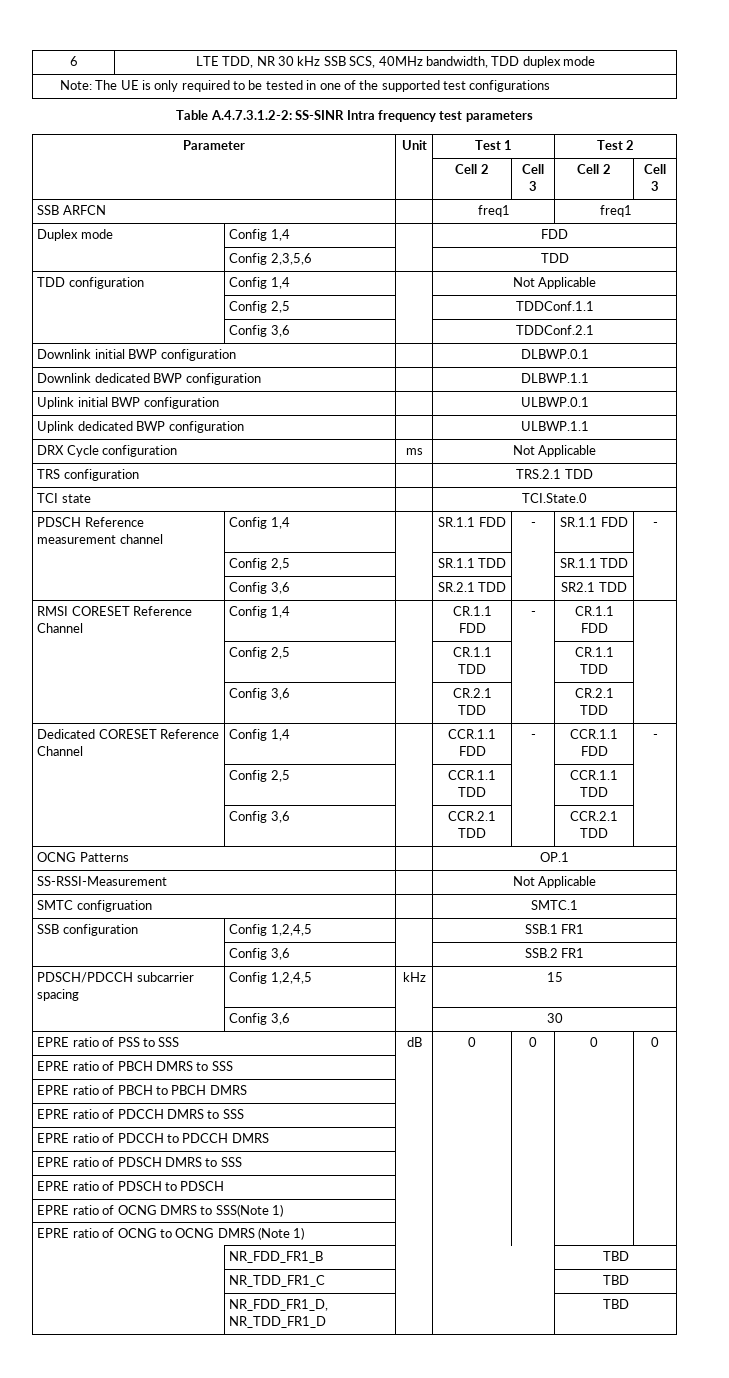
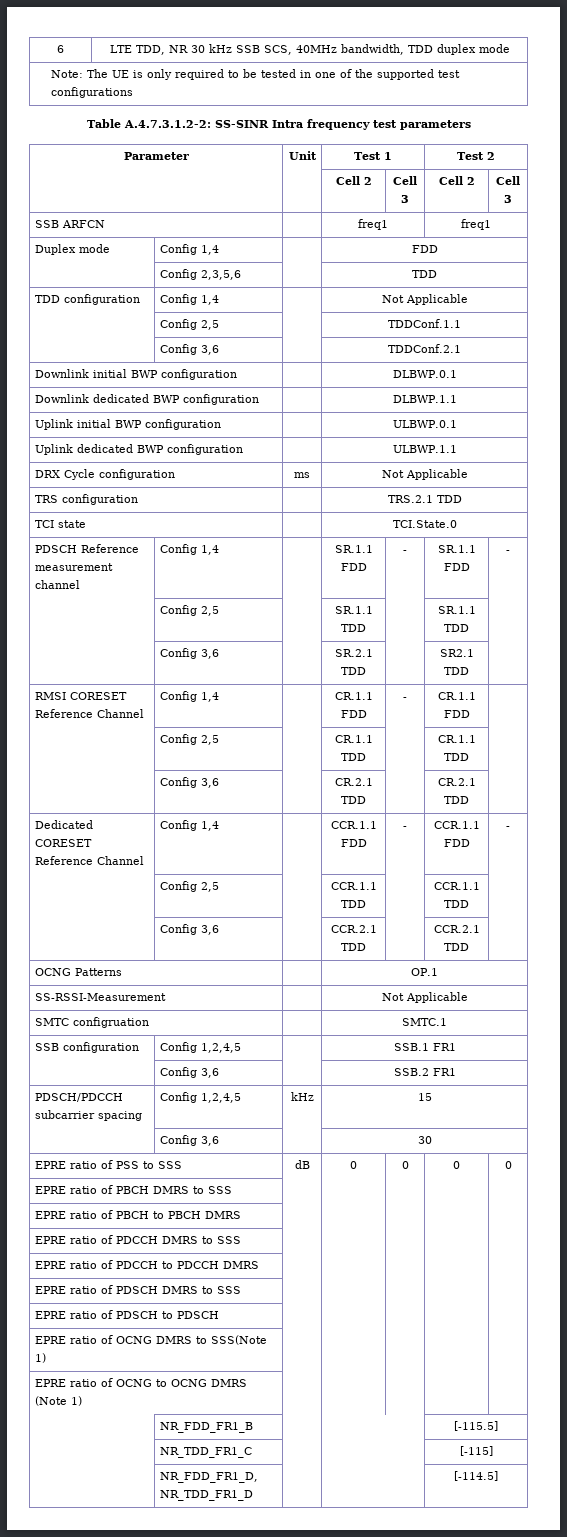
- | NR_FDD_FR1_B | | | TBD
+ | NR_FDD_FR1_B | | | [-115.5]
- | NR_TDD_FR1_C | | | TBD
+ | NR_TDD_FR1_C | | | [-115]
- | NR_FDD_FR1_D, NR_TDD_FR1_D | | | TBD
+ | NR_FDD_FR1_D, NR_TDD_FR1_D | | | [-114.5]

